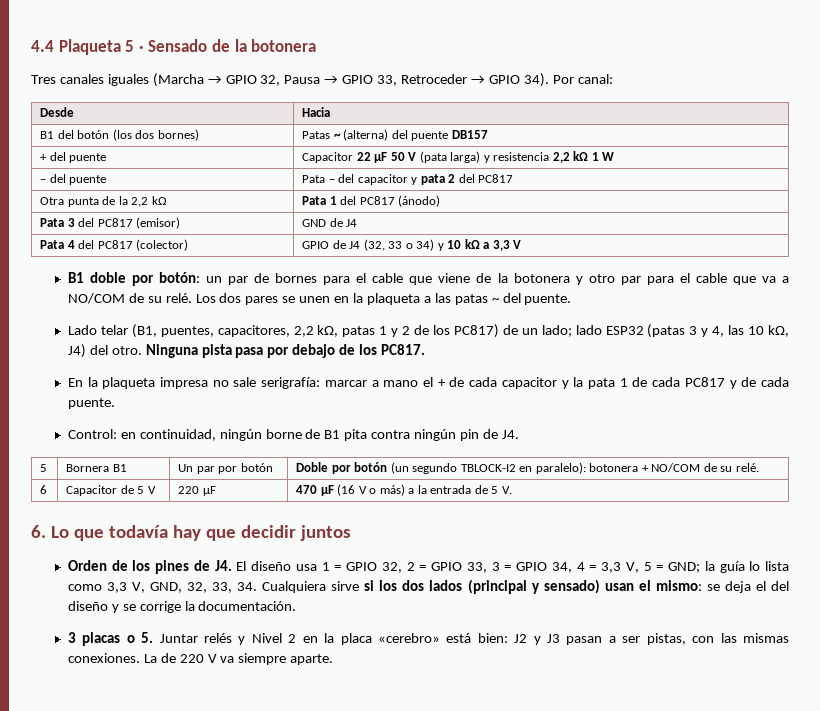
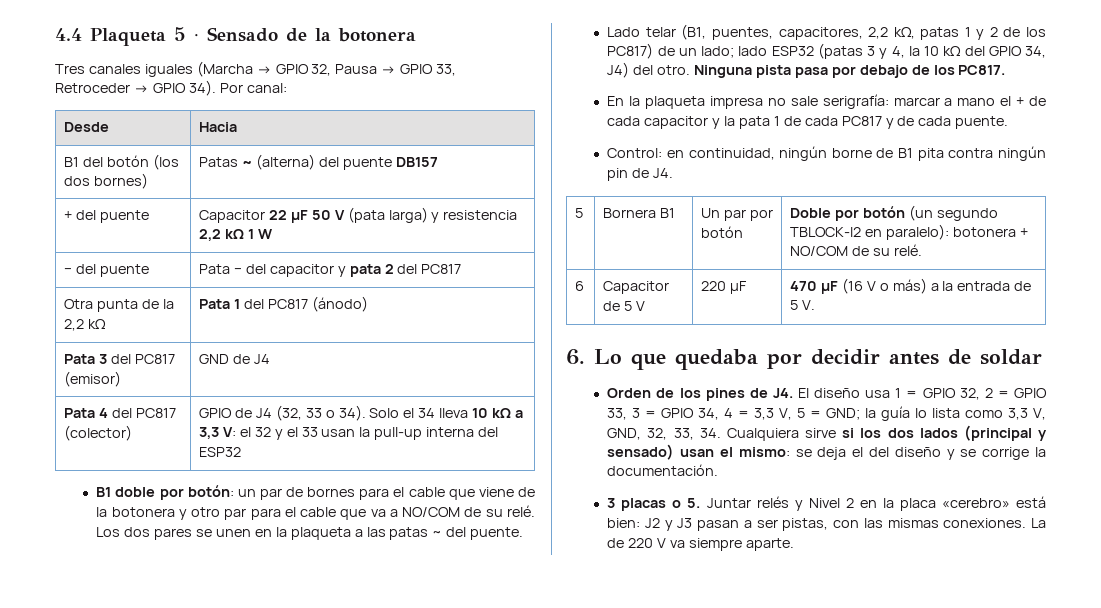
- Pata 4 del PC817 (colector) | GPIO de J4 (32, 33 o 34) y 10 kΩ a 3,3 V
+ Pata 4 del PC817 (colector) | GPIO de J4 (32, 33 o 34). Solo el 34 lleva 10 kΩ a 3,3 V: el 32 y el 33 usan la pull-up interna del ESP32
- Lado telar (B1, puentes, capacitores, 2,2 kΩ, patas 1 y 2 de los PC817) de un lado; lado ESP32 (patas 3 y 4, las 10 kΩ, J4) del otro.
+ Lado telar (B1, puentes, capacitores, 2,2 kΩ, patas 1 y 2 de los PC817) de un lado; lado ESP32 (patas 3 y 4, la 10 kΩ del GPIO 34, J4) del otro.
- 6. Lo que todavía hay que decidir juntos
+ 6. Lo que quedaba por decidir antes de soldar

